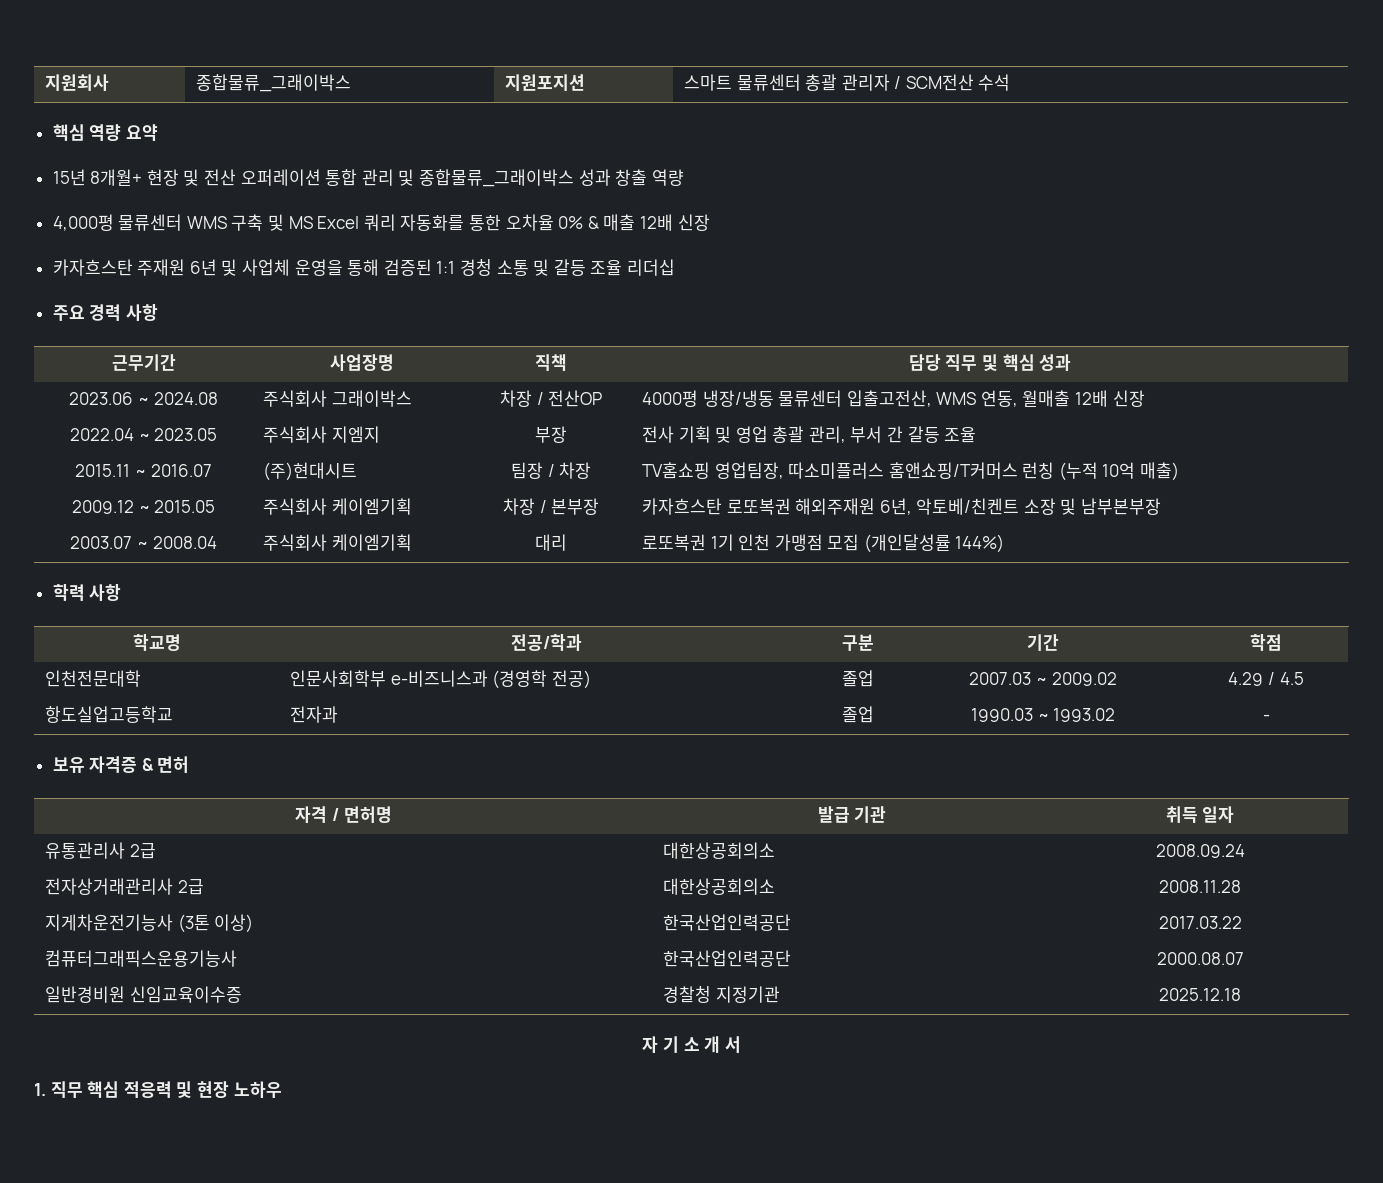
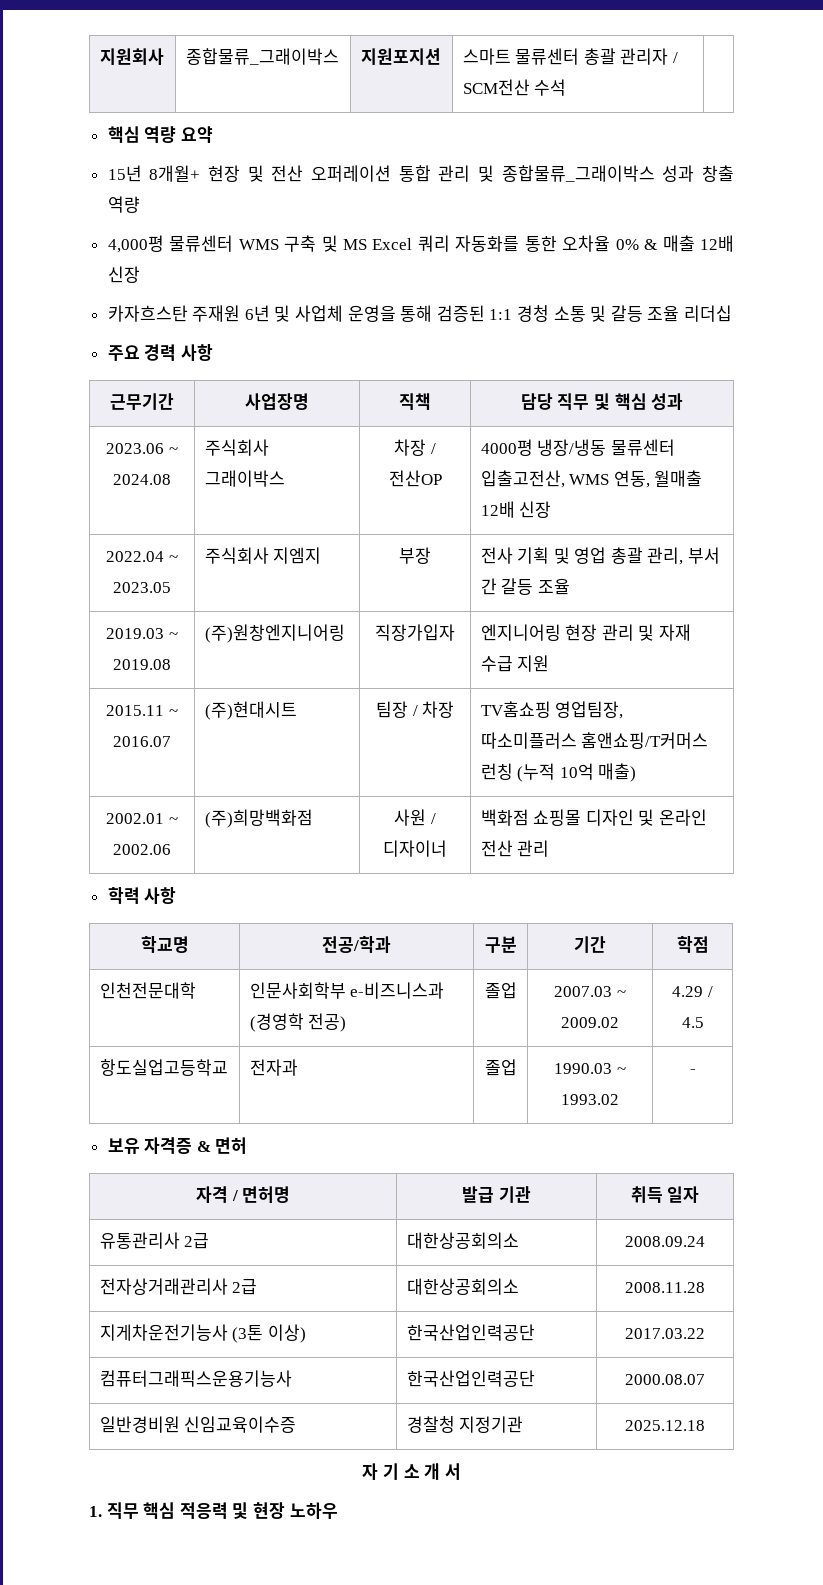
+ 2019.03 ~ 2019.08 | (주)원창엔지니어링 | 직장가입자 | 엔지니어링 현장 관리 및 자재 수급 지원
- 2009.12 ~ 2015.05 | 주식회사 케이엠기획 | 차장 / 본부장 | 카자흐스탄 로또복권 해외주재원 6년, 악토베/친켄트 소장 및 남부본부장
- 2003.07 ~ 2008.04 | 주식회사 케이엠기획 | 대리 | 로또복권 1기 인천 가맹점 모집 (개인달성률 144%)
+ 2002.01 ~ 2002.06 | (주)희망백화점 | 사원 / 디자이너 | 백화점 쇼핑몰 디자인 및 온라인 전산 관리

